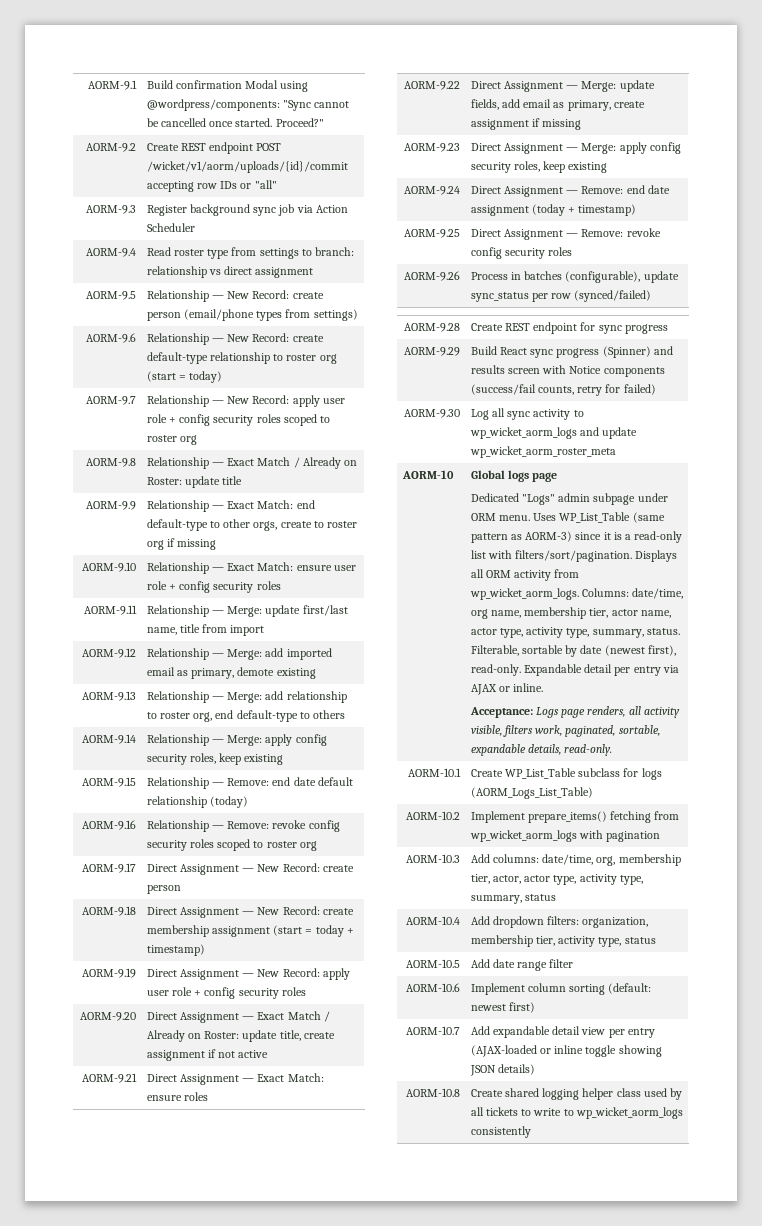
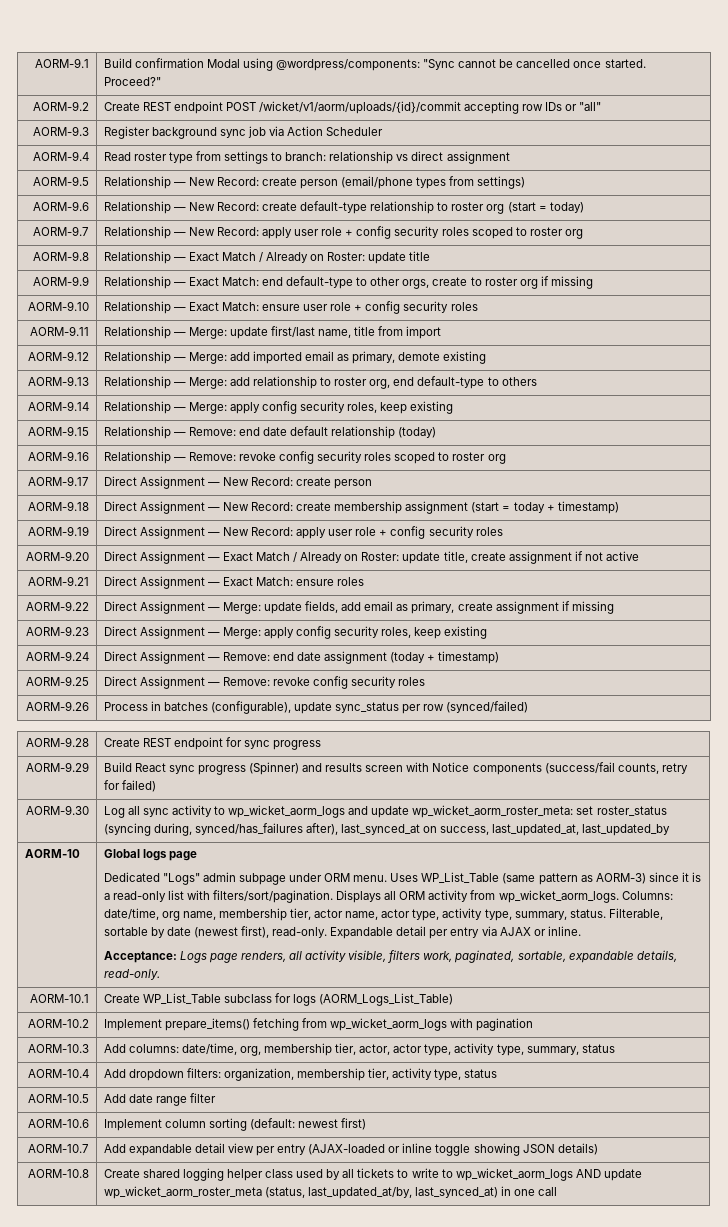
- AORM-9.30 | Log all sync activity to wp_wicket_aorm_logs and update wp_wicket_aorm_roster_meta
+ AORM-9.30 | Log all sync activity to wp_wicket_aorm_logs and update wp_wicket_aorm_roster_meta: set roster_status (syncing during, synced/has_failures after), last_synced_at on success, last_updated_at, last_updated_by
- AORM-10.8 | Create shared logging helper class used by all tickets to write to wp_wicket_aorm_logs consistently
+ AORM-10.8 | Create shared logging helper class used by all tickets to write to wp_wicket_aorm_logs AND update wp_wicket_aorm_roster_meta (status, last_updated_at/by, last_synced_at) in one call

